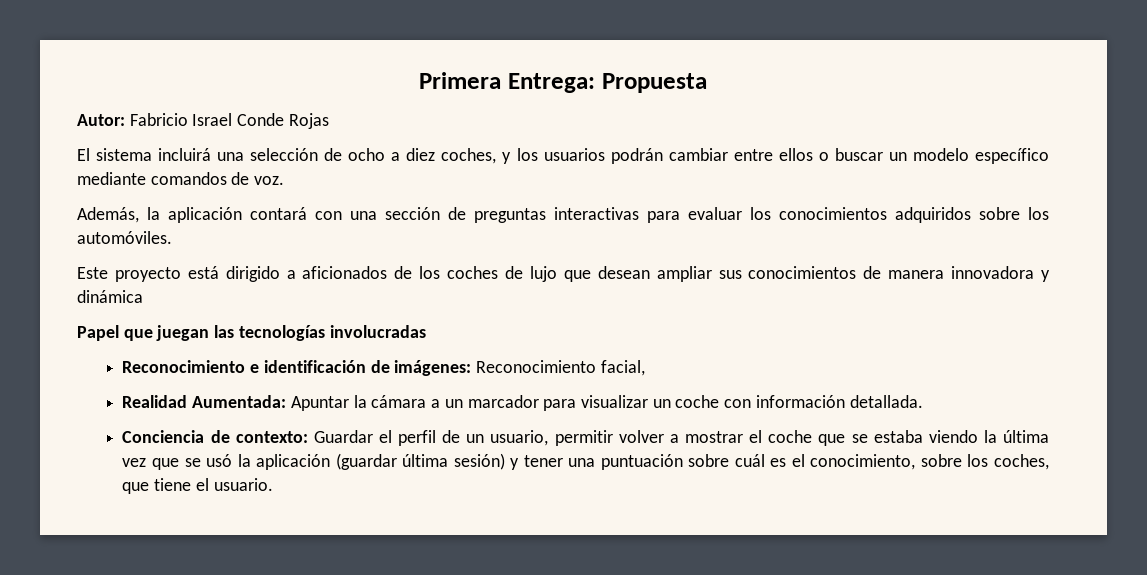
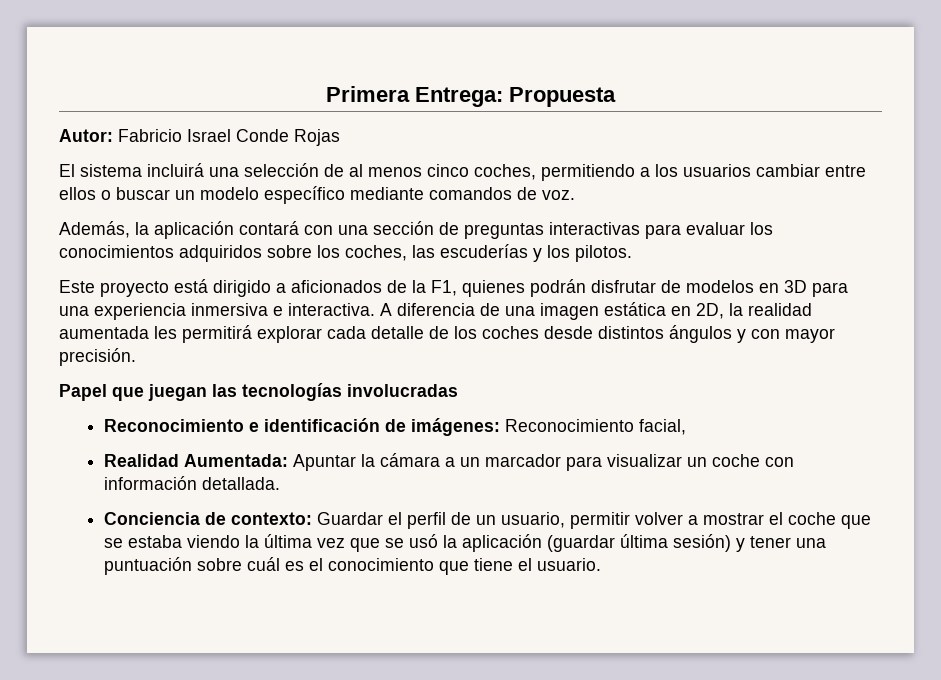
- El sistema incluirá una selección de ocho a diez coches, y los usuarios podrán cambiar entre ellos o buscar un modelo específico mediante comandos de voz.
+ El sistema incluirá una selección de al menos cinco coches, permitiendo a los usuarios cambiar entre ellos o buscar un modelo específico mediante comandos de voz.
- Además, la aplicación contará con una sección de preguntas interactivas para evaluar los conocimientos adquiridos sobre los automóviles.
+ Además, la aplicación contará con una sección de preguntas interactivas para evaluar los conocimientos adquiridos sobre los coches, las escuderías y los pilotos.
- Este proyecto está dirigido a aficionados de los coches de lujo que desean ampliar sus conocimientos de manera innovadora y dinámica
+ Este proyecto está dirigido a aficionados de la F1, quienes podrán disfrutar de modelos en 3D para una experiencia inmersiva e interactiva. A diferencia de una imagen estática en 2D, la realidad aumentada les permitirá explorar cada detalle de los coches desde distintos ángulos y con mayor precisión.
- Conciencia de contexto: Guardar el perfil de un usuario, permitir volver a mostrar el coche que se estaba viendo la última vez que se usó la aplicación (guardar última sesión) y tener una puntuación sobre cuál es el conocimiento, sobre los coches, que tiene el usuario.
+ Conciencia de contexto: Guardar el perfil de un usuario, permitir volver a mostrar el coche que se estaba viendo la última vez que se usó la aplicación (guardar última sesión) y tener una puntuación sobre cuál es el conocimiento que tiene el usuario.

